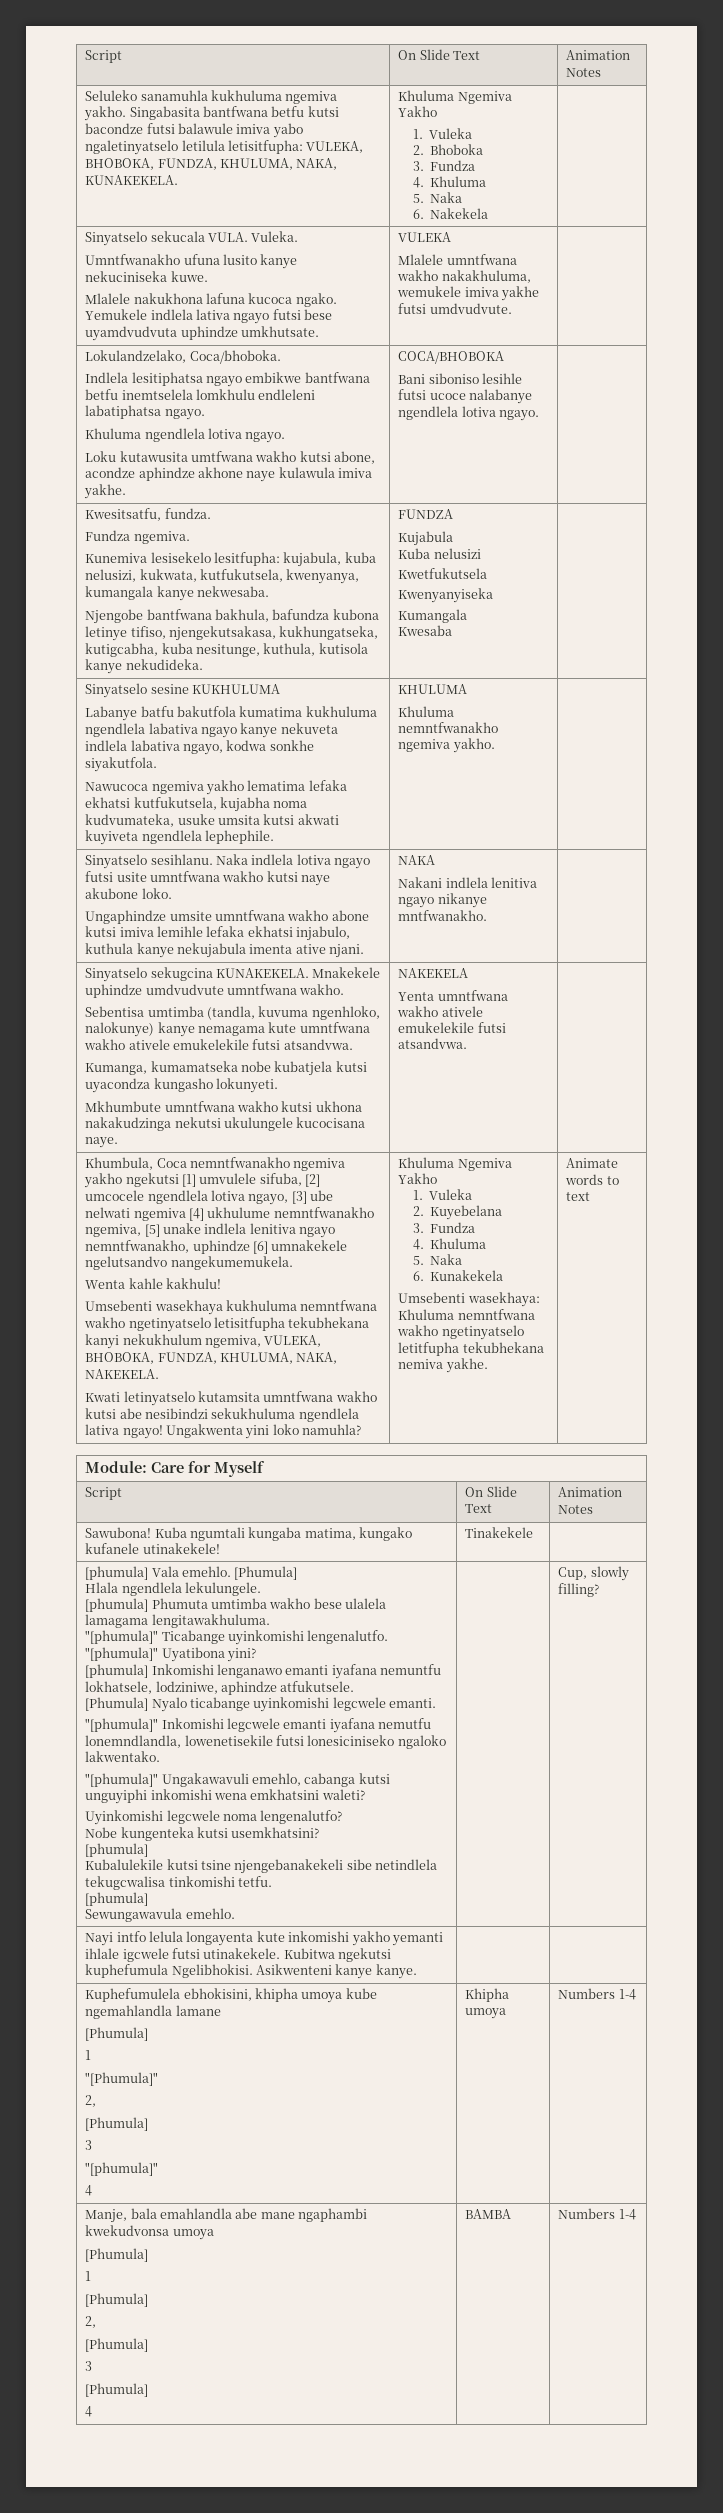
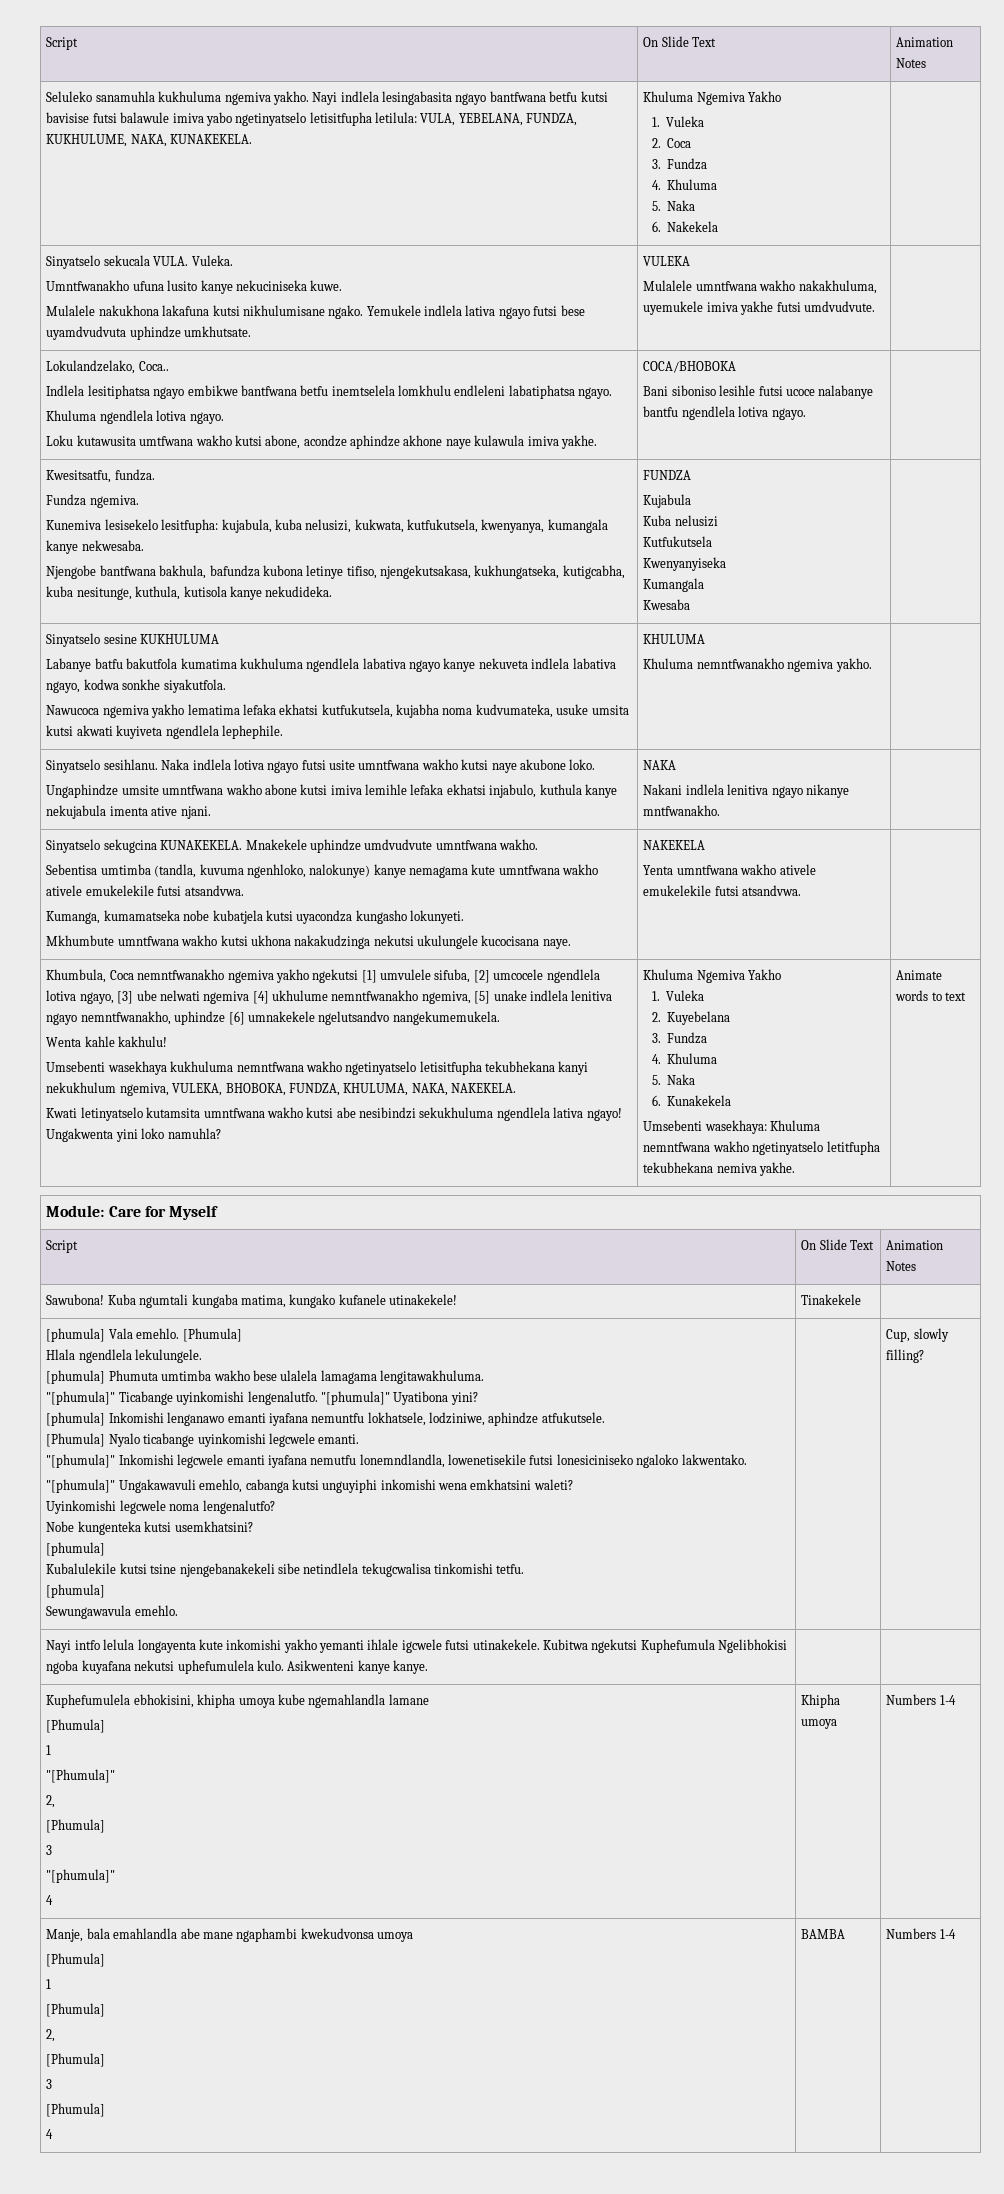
- Singabasita bantfwana betfu kutsi bacondze futsi balawule imiva yabo ngaletinyatselo letilula letisitfupha: VULEKA, BHOBOKA, FUNDZA, KHULUMA, NAKA, KUNAKEKELA.
+ Nayi indlela lesingabasita ngayo bantfwana betfu kutsi bavisise futsi balawule imiva yabo ngetinyatselo letisitfupha letilula: VULA, YEBELANA, FUNDZA, KUKHULUME, NAKA, KUNAKEKELA.
- 2. Bhoboka
+ 2. Coca
  Sinyatselo sekucala VULA. Vuleka.
  Umntfwanakho ufuna lusito kanye nekuciniseka kuwe.
- Mlalele nakukhona lafuna kucoca ngako. Yemukele indlela lativa ngayo futsi bese uyamdvudvuta uphindze umkhutsate. | VULEKA
- Mlalele umntfwana wakho nakakhuluma, wemukele imiva yakhe futsi umdvudvute. |
+ Mulalele nakukhona lakafuna kutsi nikhulumisane ngako. Yemukele indlela lativa ngayo futsi bese uyamdvudvuta uphindze umkhutsate. | VULEKA
+ Mulalele umntfwana wakho nakakhuluma, uyemukele imiva yakhe futsi umdvudvute. |
- Lokulandzelako, Coca/bhoboka.
+ Lokulandzelako, Coca..
- Bani siboniso lesihle futsi ucoce nalabanye ngendlela lotiva ngayo.
+ Bani siboniso lesihle futsi ucoce nalabanye bantfu ngendlela lotiva ngayo.
  Kwesitsatfu, fundza.
  Fundza ngemiva.
  Kunemiva lesisekelo lesitfupha: kujabula, kuba nelusizi, kukwata, kutfukutsela, kwenyanya, kumangala kanye nekwesaba.
  Njengobe bantfwana bakhula, bafundza kubona letinye tifiso, njengekutsakasa, kukhungatseka, kutigcabha, kuba nesitunge, kuthula, kutisola kanye nekudideka. | FUNDZA
  Kujabula
  Kuba nelusizi
- Kwetfukutsela
+ Kutfukutsela
- Nayi intfo lelula longayenta kute inkomishi yakho yemanti ihlale igcwele futsi utinakekele. Kubitwa ngekutsi kuphefumula Ngelibhokisi. Asikwenteni kanye kanye. | |
+ Nayi intfo lelula longayenta kute inkomishi yakho yemanti ihlale igcwele futsi utinakekele. Kubitwa ngekutsi Kuphefumula Ngelibhokisi ngoba kuyafana nekutsi uphefumulela kulo. Asikwenteni kanye kanye. | |

